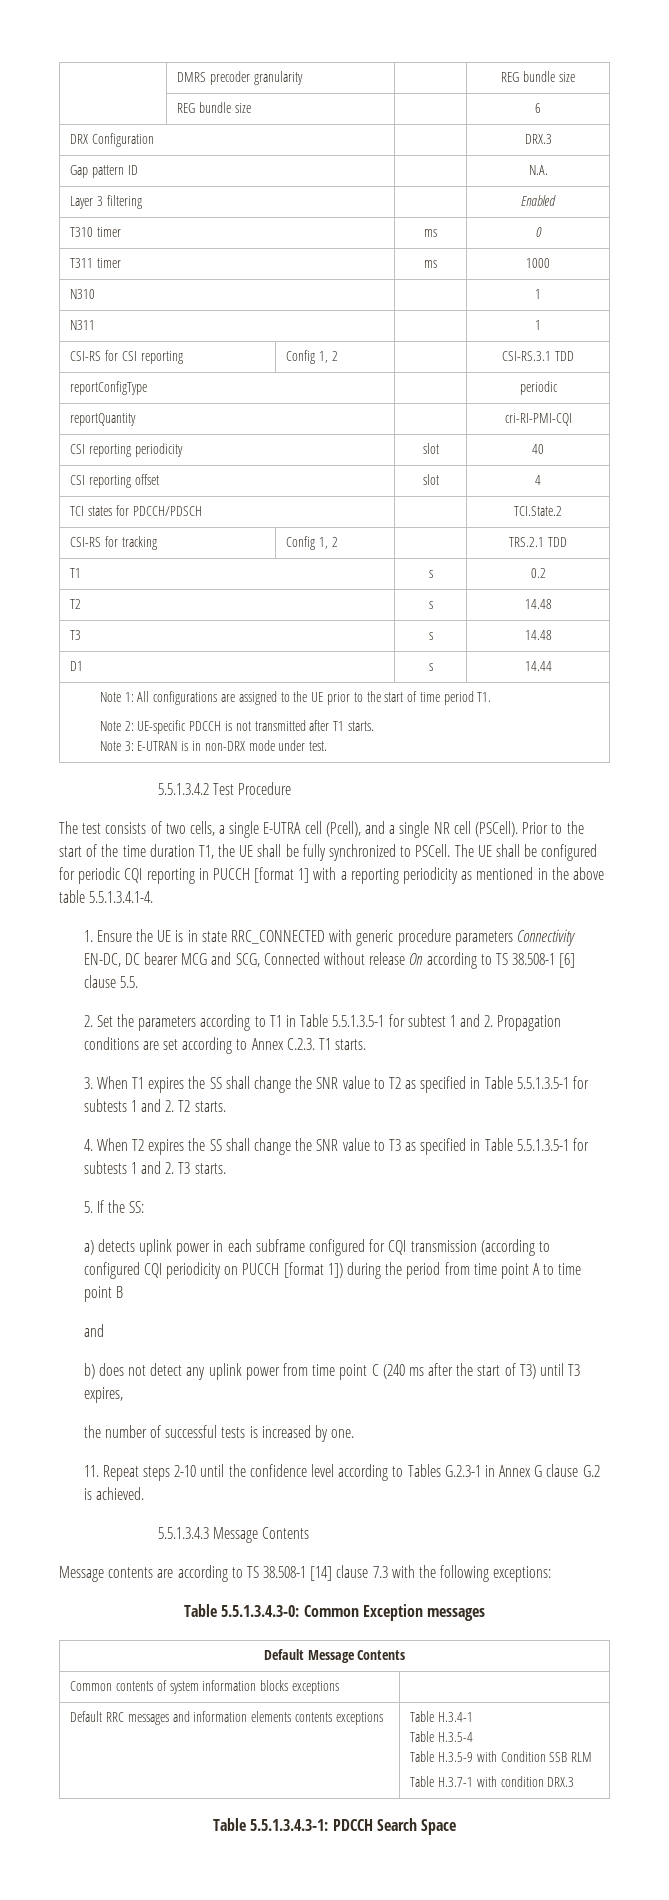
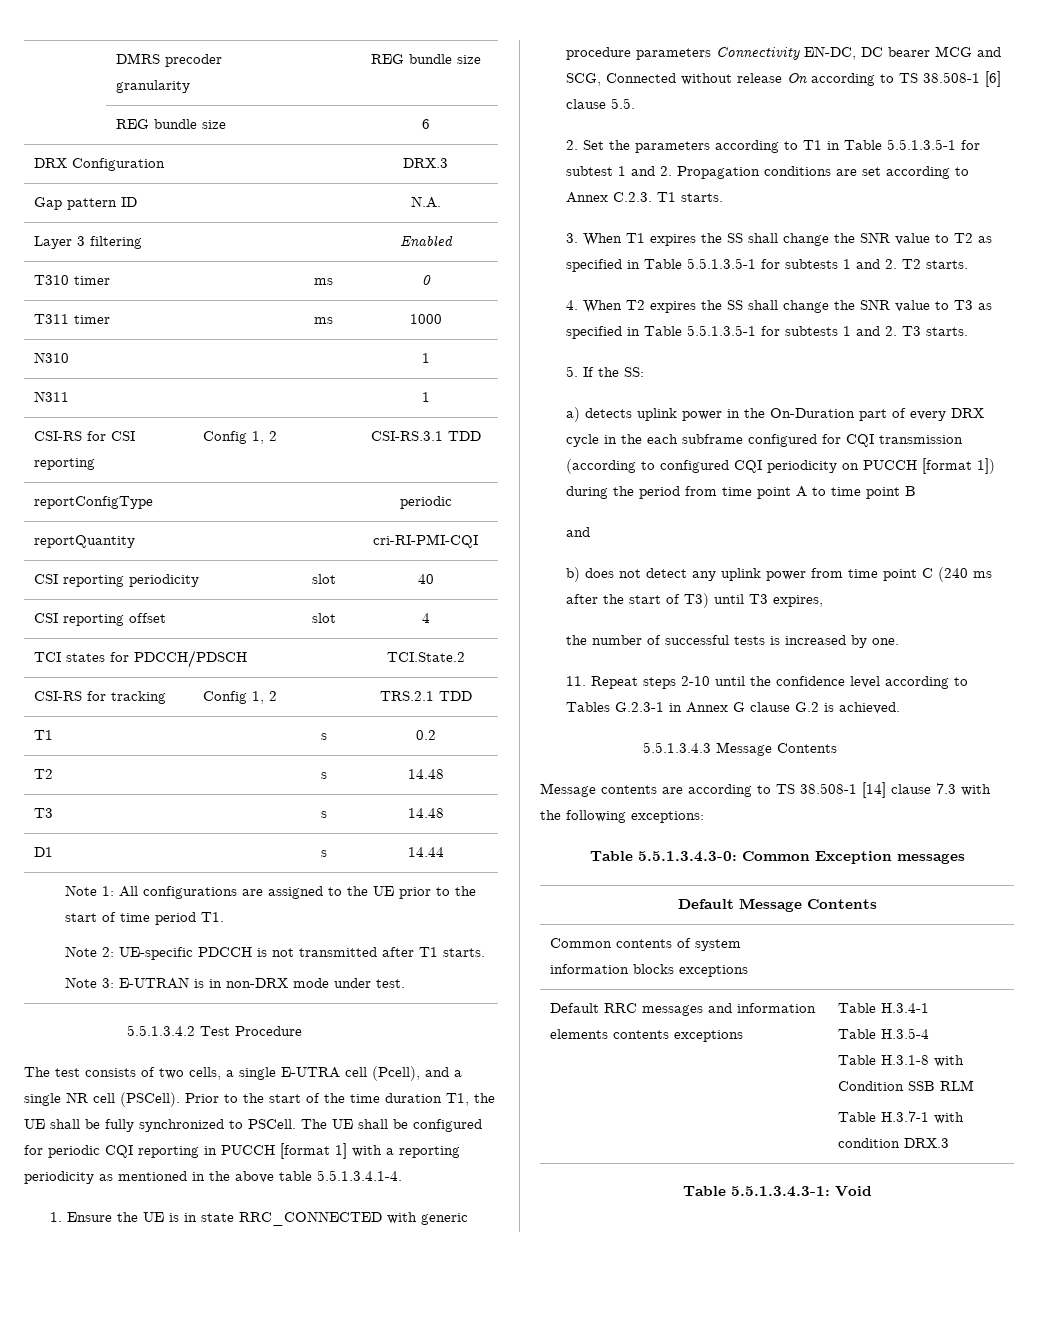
- a) detects uplink power in each subframe configured for CQI transmission (according to configured CQI periodicity on PUCCH [format 1]) during the period from time point A to time point B
+ a) detects uplink power in the On-Duration part of every DRX cycle in the each subframe configured for CQI transmission (according to configured CQI periodicity on PUCCH [format 1]) during the period from time point A to time point B
  Default RRC messages and information elements contents exceptions | Table H.3.4-1
  Table H.3.5-4
- Table H.3.5-9 with Condition SSB RLM
+ Table H.3.1-8 with Condition SSB RLM
- Table 5.5.1.3.4.3-1: PDCCH Search Space
+ Table 5.5.1.3.4.3-1: Void

